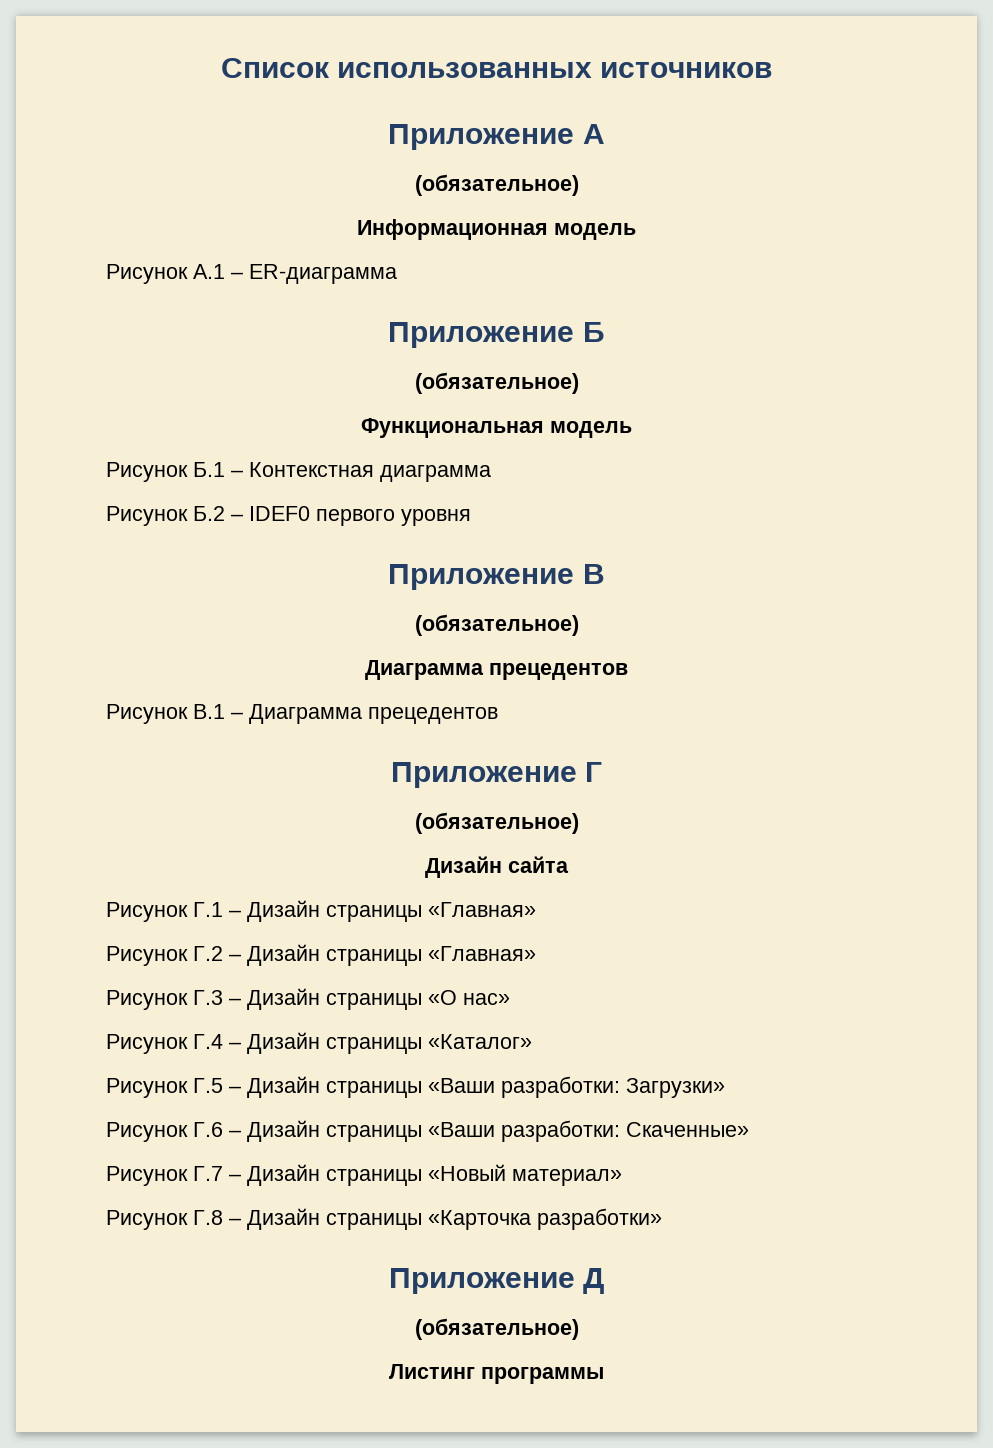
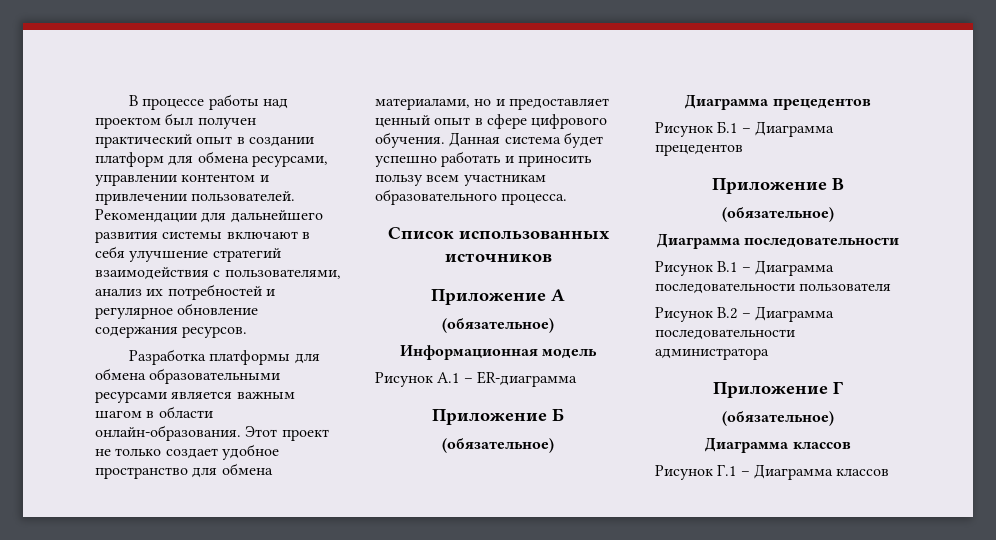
+ В процессе работы над проектом был получен практический опыт в создании платформ для обмена ресурсами, управлении контентом и привлечении пользователей. Рекомендации для дальнейшего развития системы включают в себя улучшение стратегий взаимодействия с пользователями, анализ их потребностей и регулярное обновление содержания ресурсов.
+ Разработка платформы для обмена образовательными ресурсами является важным шагом в области онлайн-образования. Этот проект не только создает удобное пространство для обмена материалами, но и предоставляет ценный опыт в сфере цифрового обучения. Данная система будет успешно работать и приносить пользу всем участникам образовательного процесса.
  Приложение Б
  (обязательное)
- Функциональная модель
+ Диаграмма прецедентов
- Рисунок Б.1 – Контекстная диаграмма
- Рисунок Б.2 – IDEF0 первого уровня
+ Рисунок Б.1 – Диаграмма прецедентов
  Приложение В
  (обязательное)
- Диаграмма прецедентов
+ Диаграмма последовательности
- Рисунок В.1 – Диаграмма прецедентов
+ Рисунок В.1 – Диаграмма последовательности пользователя
+ Рисунок В.2 – Диаграмма последовательности администратора
  Приложение Г
  (обязательное)
- Дизайн сайта
+ Диаграмма классов
- Рисунок Г.1 – Дизайн страницы «Главная»
- Рисунок Г.2 – Дизайн страницы «Главная»
- Рисунок Г.3 – Дизайн страницы «О нас»
- Рисунок Г.4 – Дизайн страницы «Каталог»
- Рисунок Г.5 – Дизайн страницы «Ваши разработки: Загрузки»
- Рисунок Г.6 – Дизайн страницы «Ваши разработки: Скаченные»
- Рисунок Г.7 – Дизайн страницы «Новый материал»
- Рисунок Г.8 – Дизайн страницы «Карточка разработки»
- Приложение Д
- (обязательное)
- Листинг программы
+ Рисунок Г.1 – Диаграмма классов

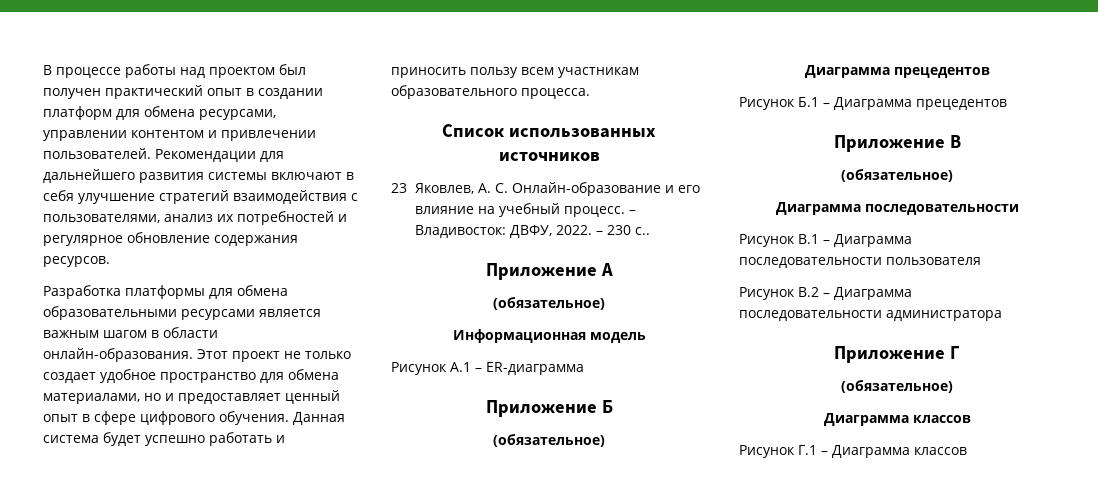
+ 23 Яковлев, А. С. Онлайн-образование и его влияние на учебный процесс. – Владивосток: ДВФУ, 2022. – 230 с..

